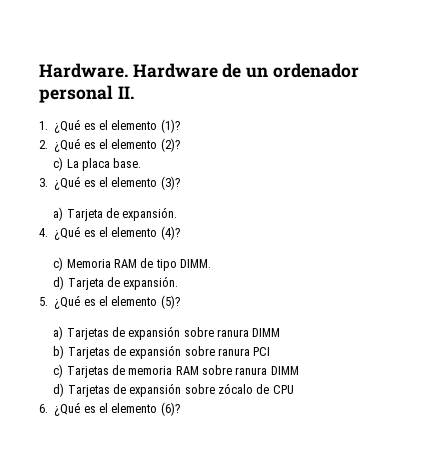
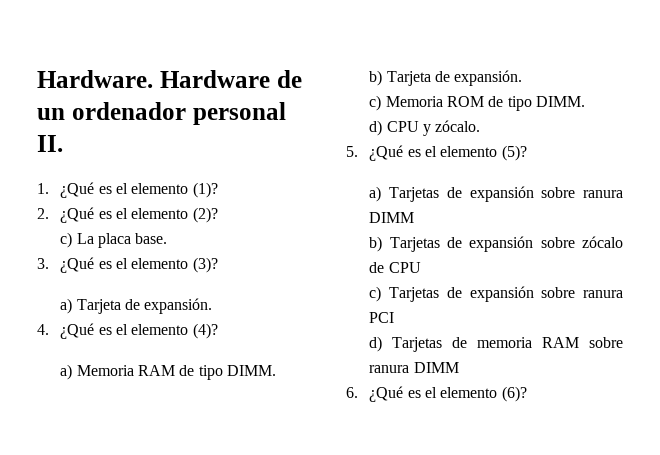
- c) Memoria RAM de tipo DIMM.
+ a) Memoria RAM de tipo DIMM.
- d) Tarjeta de expansión.
+ b) Tarjeta de expansión.
+ c) Memoria ROM de tipo DIMM.
+ d) CPU y zócalo.
- b) Tarjetas de expansión sobre ranura PCI
+ b) Tarjetas de expansión sobre zócalo de CPU
+ c) Tarjetas de expansión sobre ranura PCI
- c) Tarjetas de memoria RAM sobre ranura DIMM
+ d) Tarjetas de memoria RAM sobre ranura DIMM
- d) Tarjetas de expansión sobre zócalo de CPU

